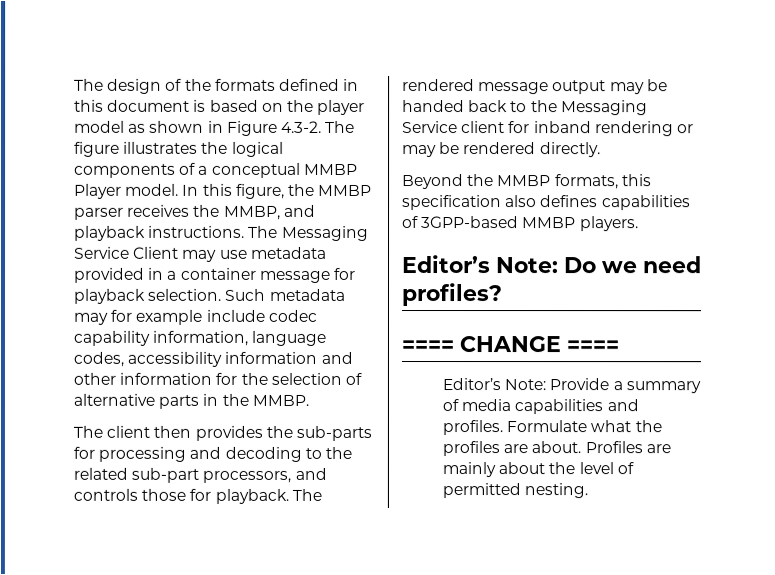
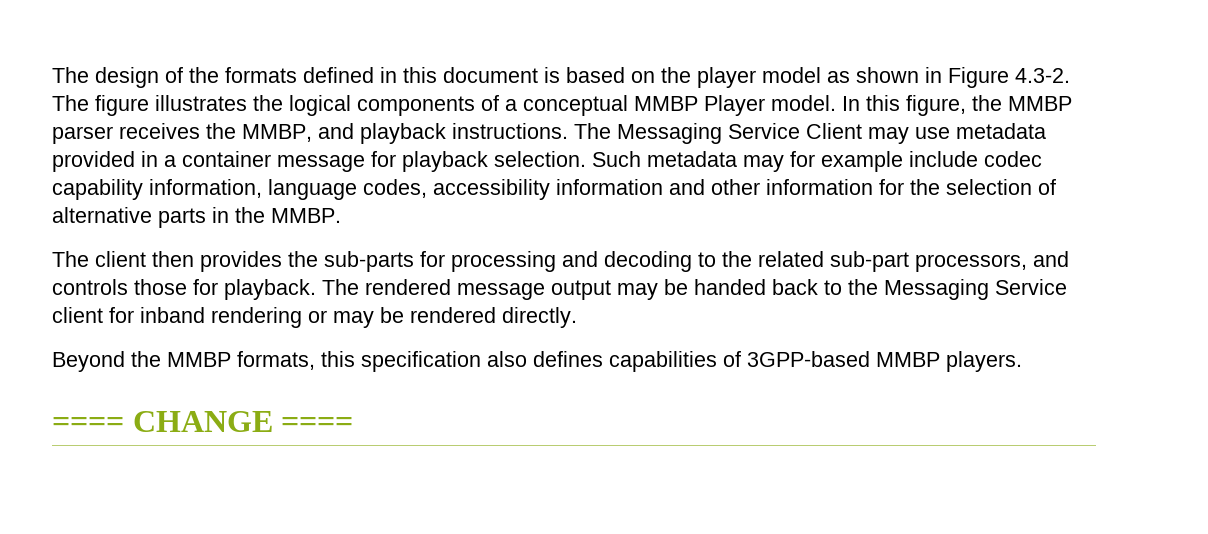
- Editor’s Note: Do we need profiles?
  ==== CHANGE ====
- Editor’s Note: Provide a summary of media capabilities and profiles. Formulate what the profiles are about. Profiles are mainly about the level of permitted nesting.

